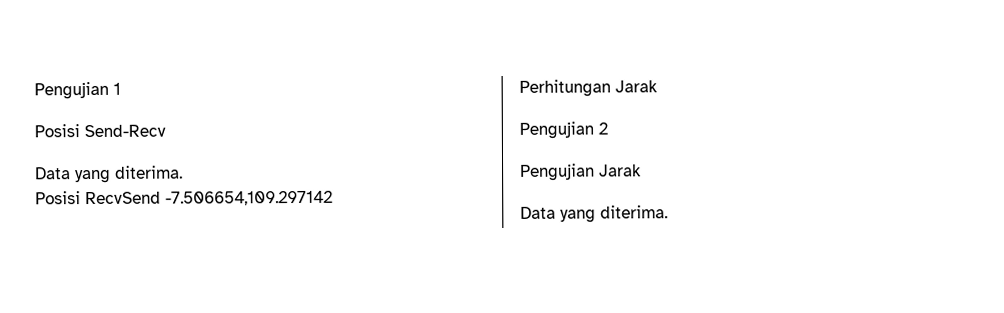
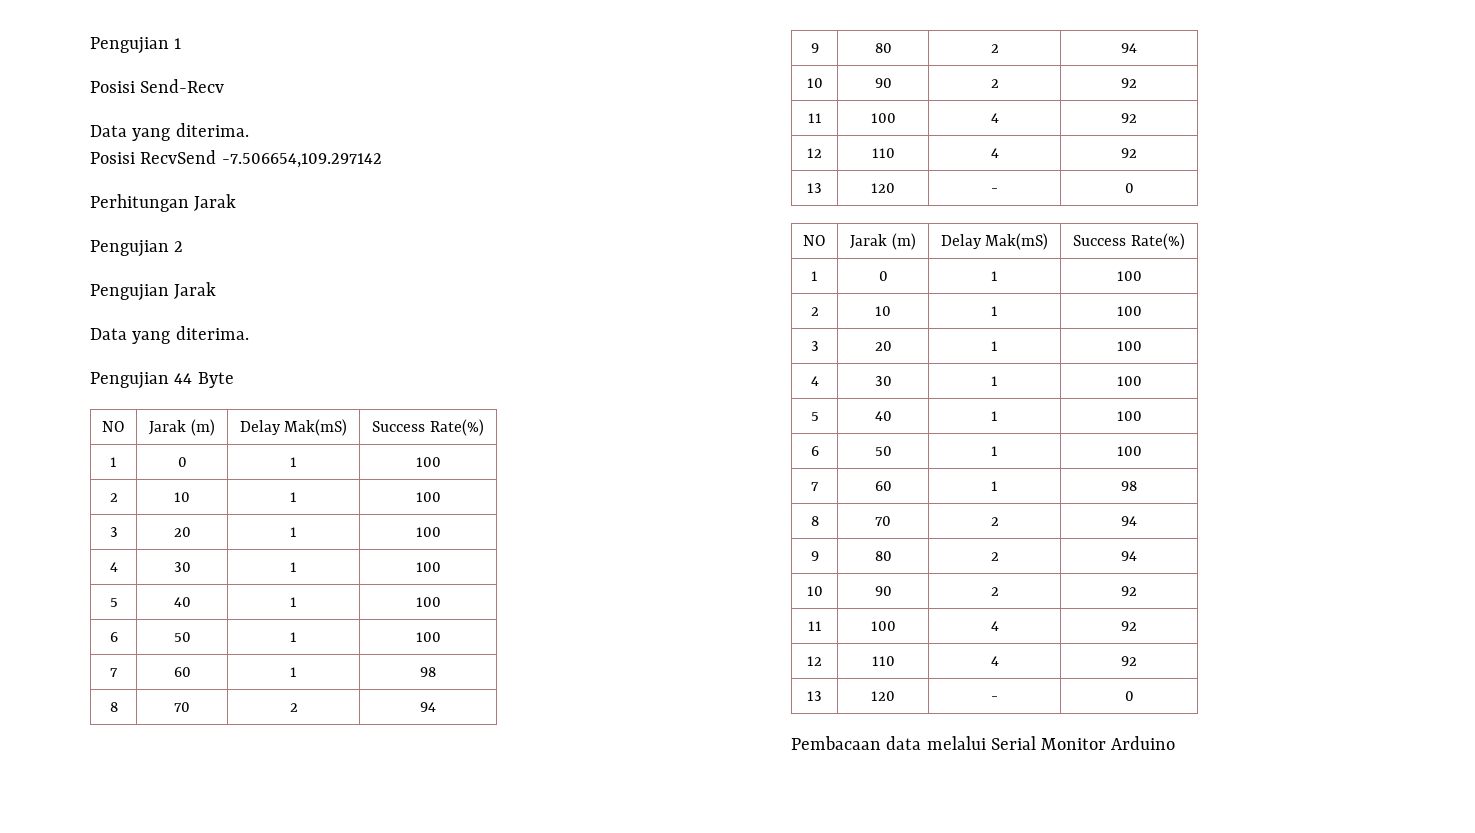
+ Pengujian 44 Byte
+ NO | Jarak (m) | Delay Mak(mS) | Success Rate(%)
+ 1 | 0 | 1 | 100
+ 2 | 10 | 1 | 100
+ 3 | 20 | 1 | 100
+ 4 | 30 | 1 | 100
+ 5 | 40 | 1 | 100
+ 6 | 50 | 1 | 100
+ 7 | 60 | 1 | 98
+ 8 | 70 | 2 | 94
+ 9 | 80 | 2 | 94
+ 10 | 90 | 2 | 92
+ 11 | 100 | 4 | 92
+ 12 | 110 | 4 | 92
+ 13 | 120 | - | 0
+ NO | Jarak (m) | Delay Mak(mS) | Success Rate(%)
+ 1 | 0 | 1 | 100
+ 2 | 10 | 1 | 100
+ 3 | 20 | 1 | 100
+ 4 | 30 | 1 | 100
+ 5 | 40 | 1 | 100
+ 6 | 50 | 1 | 100
+ 7 | 60 | 1 | 98
+ 8 | 70 | 2 | 94
+ 9 | 80 | 2 | 94
+ 10 | 90 | 2 | 92
+ 11 | 100 | 4 | 92
+ 12 | 110 | 4 | 92
+ 13 | 120 | - | 0
+ Pembacaan data melalui Serial Monitor Arduino

